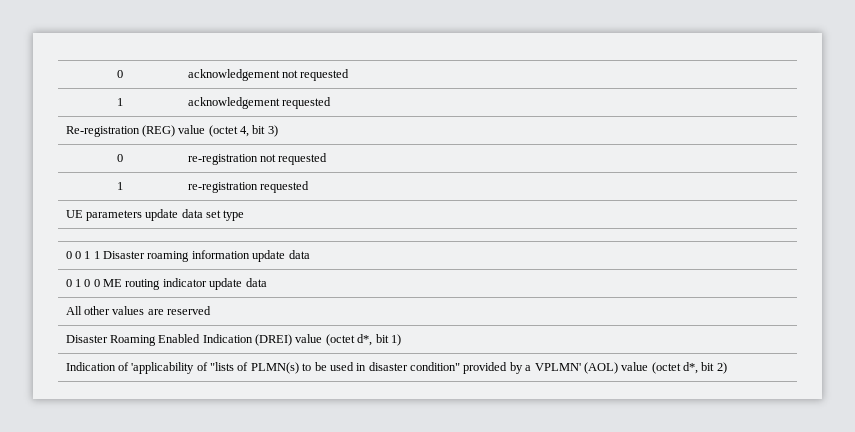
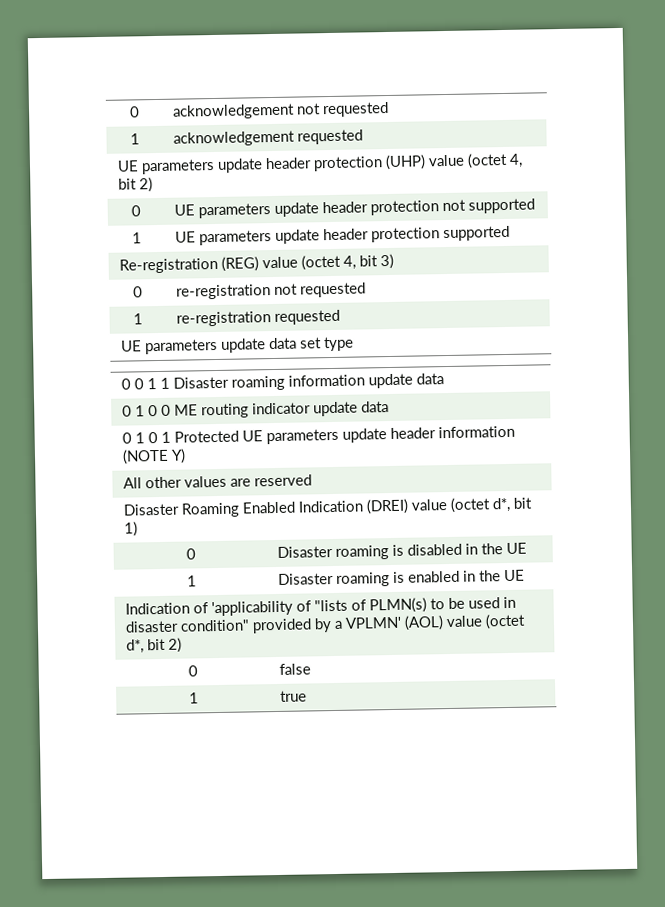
+ UE parameters update header protection (UHP) value (octet 4, bit 2)
+ 0 | UE parameters update header protection not supported
+ 1 | UE parameters update header protection supported
+ 0 1 0 1 Protected UE parameters update header information (NOTE Y)
+ 0 | Disaster roaming is disabled in the UE
+ 1 | Disaster roaming is enabled in the UE
+ 0 | false
+ 1 | true

